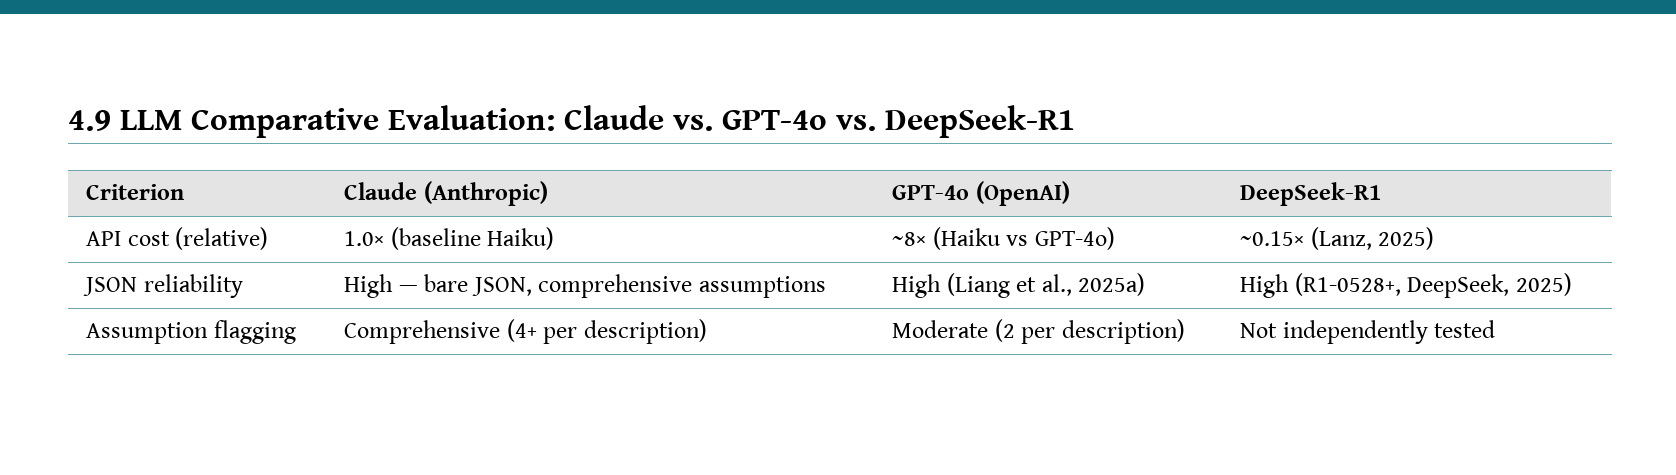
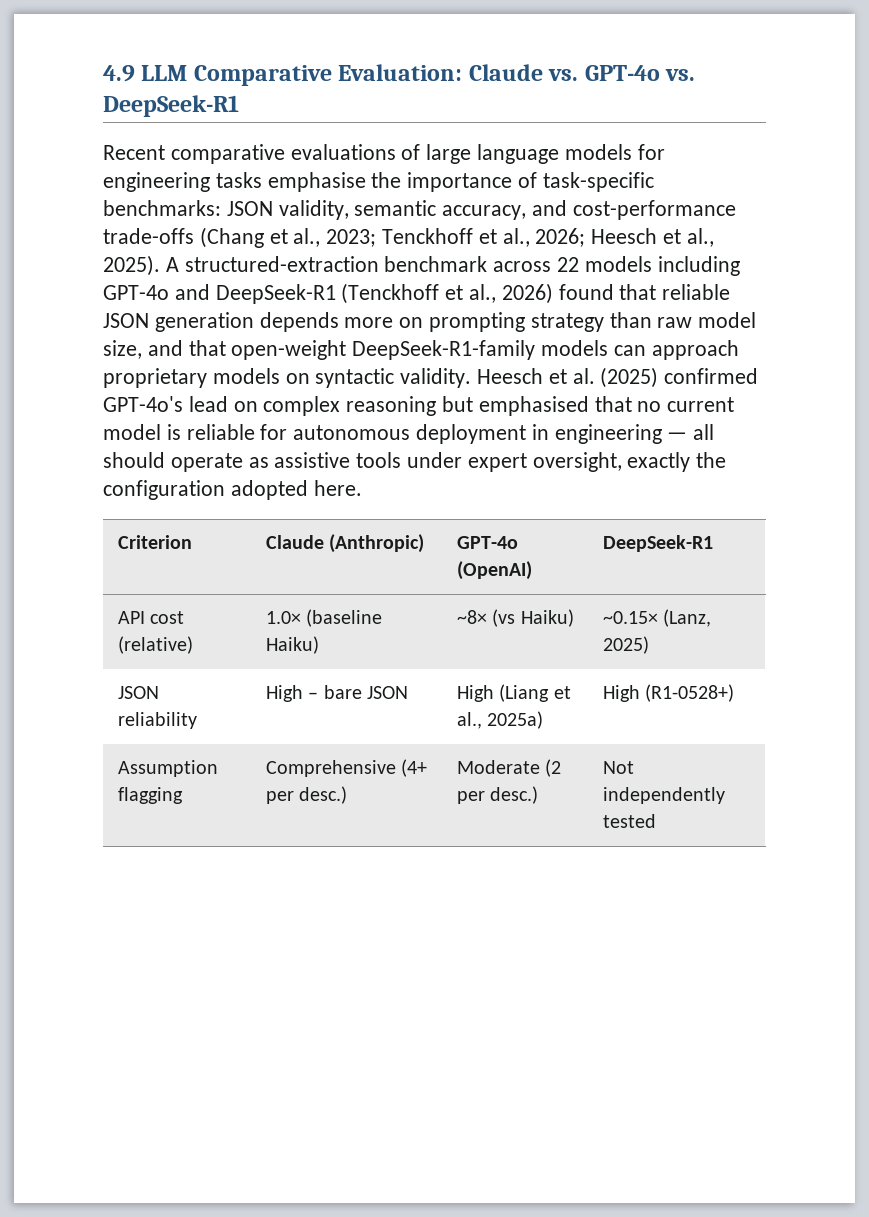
+ Recent comparative evaluations of large language models for engineering tasks emphasise the importance of task-specific benchmarks: JSON validity, semantic accuracy, and cost-performance trade-offs (Chang et al., 2023; Tenckhoff et al., 2026; Heesch et al., 2025). A structured-extraction benchmark across 22 models including GPT-4o and DeepSeek-R1 (Tenckhoff et al., 2026) found that reliable JSON generation depends more on prompting strategy than raw model size, and that open-weight DeepSeek-R1-family models can approach proprietary models on syntactic validity. Heesch et al. (2025) confirmed GPT-4o's lead on complex reasoning but emphasised that no current model is reliable for autonomous deployment in engineering — all should operate as assistive tools under expert oversight, exactly the configuration adopted here.
- API cost (relative) | 1.0× (baseline Haiku) | ~8× (Haiku vs GPT-4o) | ~0.15× (Lanz, 2025)
+ API cost (relative) | 1.0× (baseline Haiku) | ~8× (vs Haiku) | ~0.15× (Lanz, 2025)
- JSON reliability | High — bare JSON, comprehensive assumptions | High (Liang et al., 2025a) | High (R1-0528+, DeepSeek, 2025)
+ JSON reliability | High – bare JSON | High (Liang et al., 2025a) | High (R1-0528+)
- Assumption flagging | Comprehensive (4+ per description) | Moderate (2 per description) | Not independently tested
+ Assumption flagging | Comprehensive (4+ per desc.) | Moderate (2 per desc.) | Not independently tested

